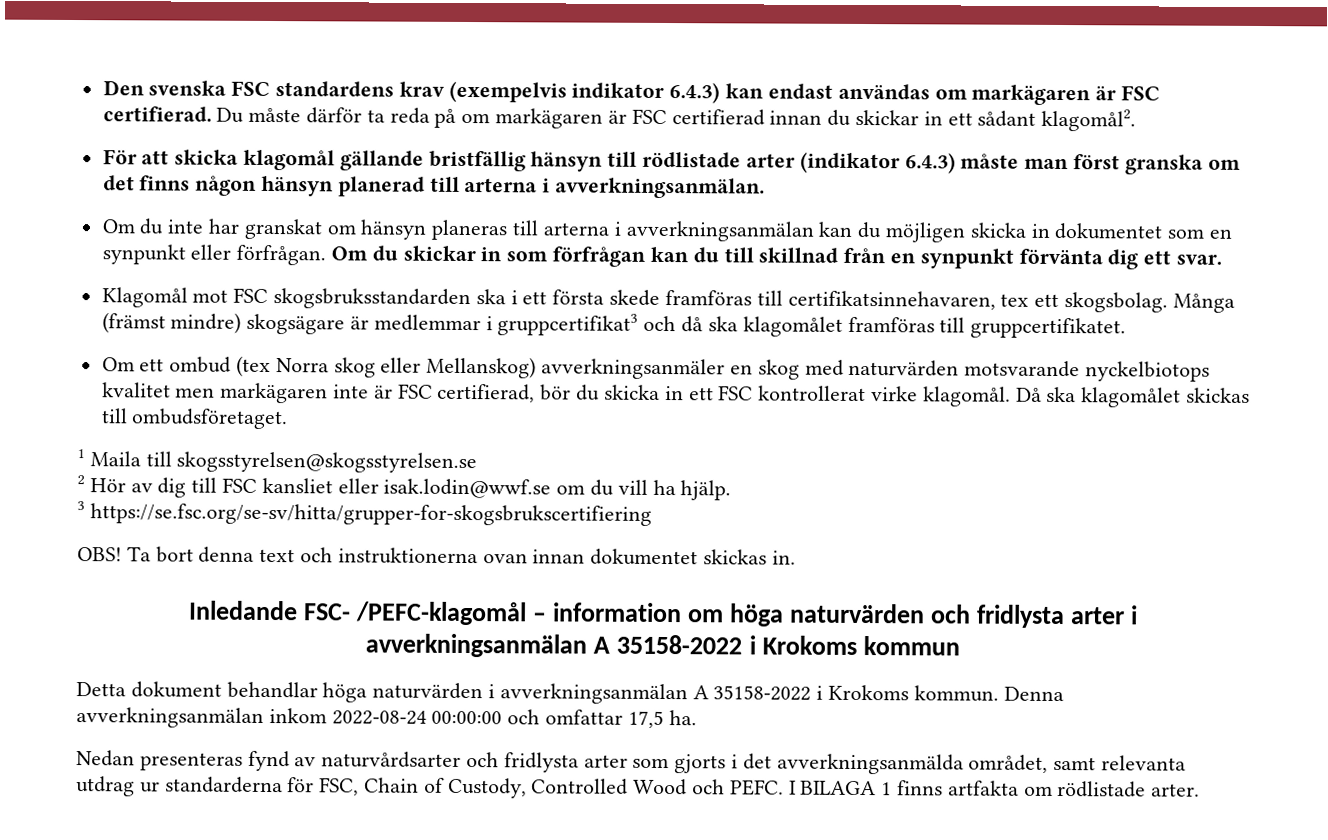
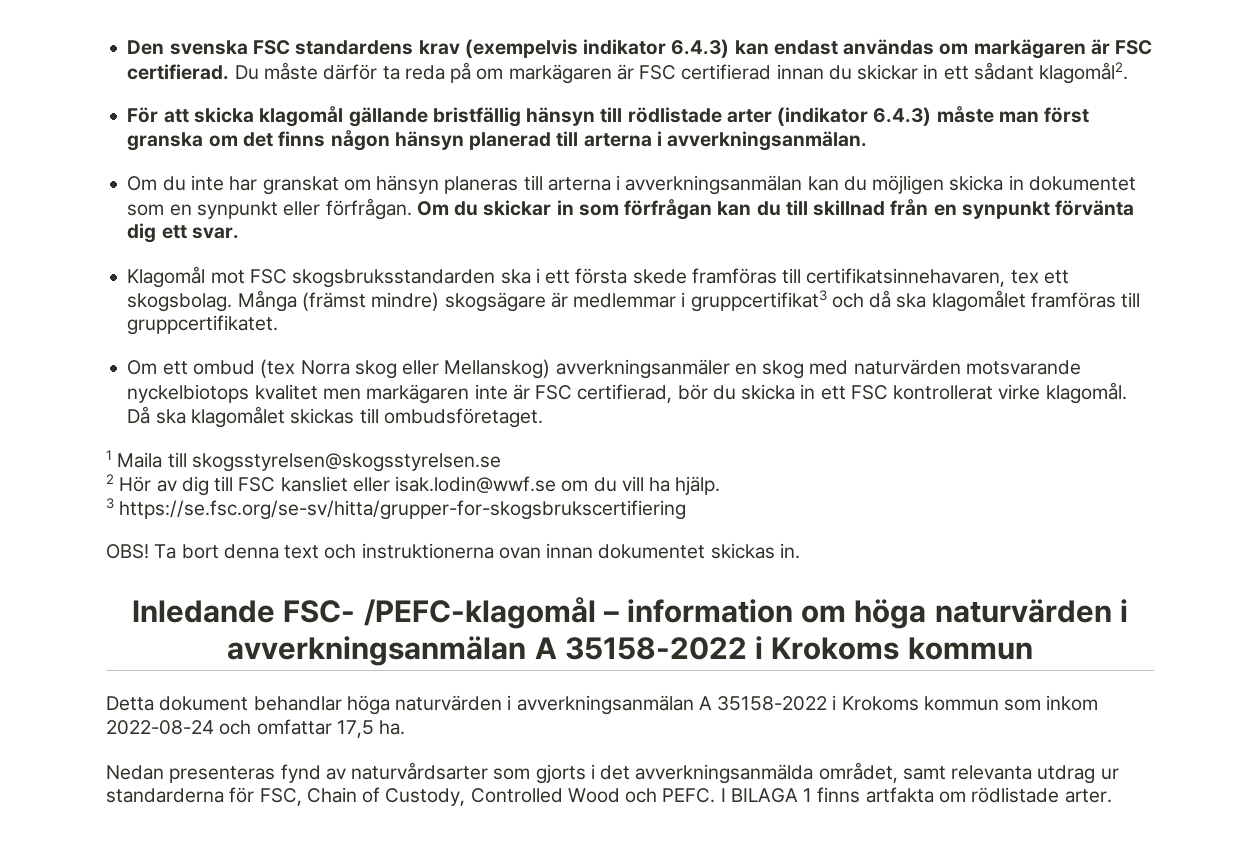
- Inledande FSC- /PEFC-klagomål – information om höga naturvärden och fridlysta arter i avverkningsanmälan A 35158-2022 i Krokoms kommun
+ Inledande FSC- /PEFC-klagomål – information om höga naturvärden i avverkningsanmälan A 35158-2022 i Krokoms kommun
- Detta dokument behandlar höga naturvärden i avverkningsanmälan A 35158-2022 i Krokoms kommun. Denna avverkningsanmälan inkom 2022-08-24 00:00:00 och omfattar 17,5 ha.
+ Detta dokument behandlar höga naturvärden i avverkningsanmälan A 35158-2022 i Krokoms kommun som inkom 2022-08-24 och omfattar 17,5 ha.
- Nedan presenteras fynd av naturvårdsarter och fridlysta arter som gjorts i det avverkningsanmälda området, samt relevanta utdrag ur standarderna för FSC, Chain of Custody, Controlled Wood och PEFC.
+ Nedan presenteras fynd av naturvårdsarter som gjorts i det avverkningsanmälda området, samt relevanta utdrag ur standarderna för FSC, Chain of Custody, Controlled Wood och PEFC.

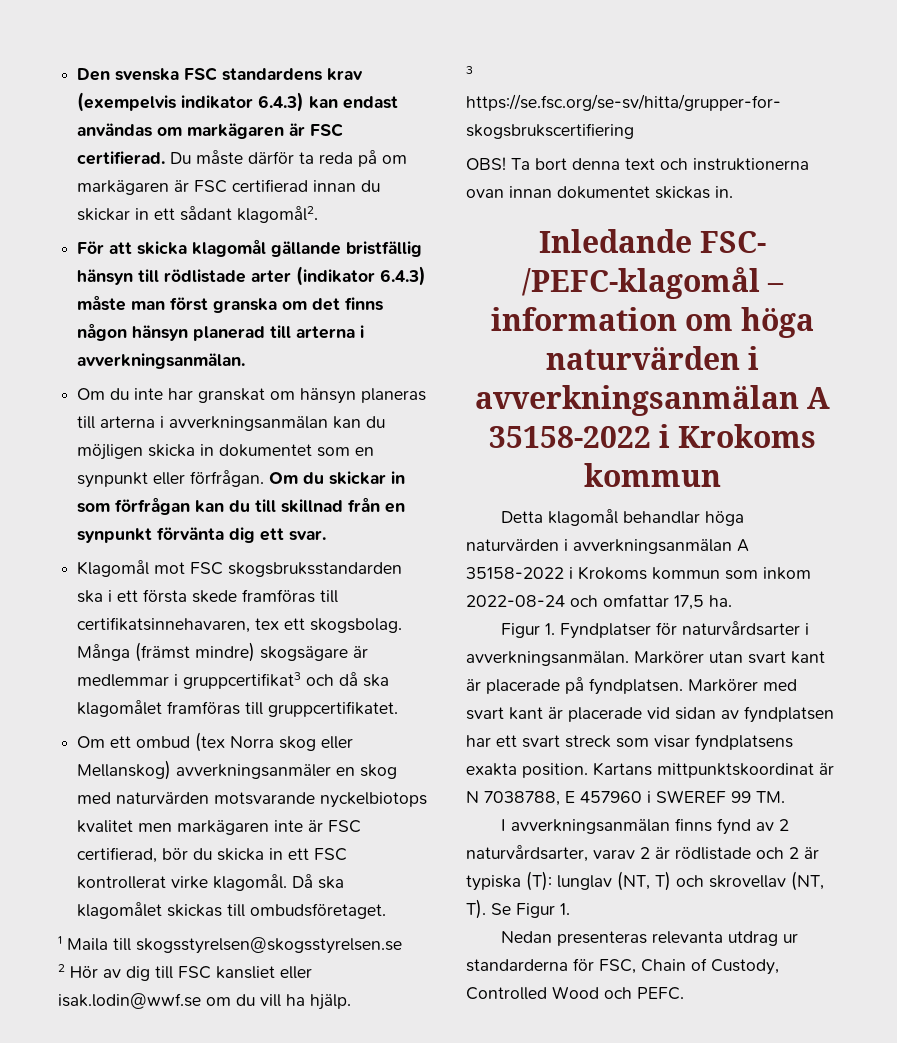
- Detta dokument behandlar höga naturvärden i avverkningsanmälan A 35158-2022 i Krokoms kommun som inkom 2022-08-24 och omfattar 17,5 ha.
+ Detta klagomål behandlar höga naturvärden i avverkningsanmälan A 35158-2022 i Krokoms kommun som inkom 2022-08-24 och omfattar 17,5 ha.
- Nedan presenteras fynd av naturvårdsarter som gjorts i det avverkningsanmälda området, samt relevanta utdrag ur standarderna för FSC, Chain of Custody, Controlled Wood och PEFC. I BILAGA 1 finns artfakta om rödlistade arter.
+ Figur 1. Fyndplatser för naturvårdsarter i avverkningsanmälan. Markörer utan svart kant är placerade på fyndplatsen. Markörer med svart kant är placerade vid sidan av fyndplatsen har ett svart streck som visar fyndplatsens exakta position. Kartans mittpunktskoordinat är N 7038788, E 457960 i SWEREF 99 TM.
+ I avverkningsanmälan finns fynd av 2 naturvårdsarter, varav 2 är rödlistade och 2 är typiska (T): lunglav (NT, T) och skrovellav (NT, T). Se Figur 1.
+ Nedan presenteras relevanta utdrag ur standarderna för FSC, Chain of Custody, Controlled Wood och PEFC.

